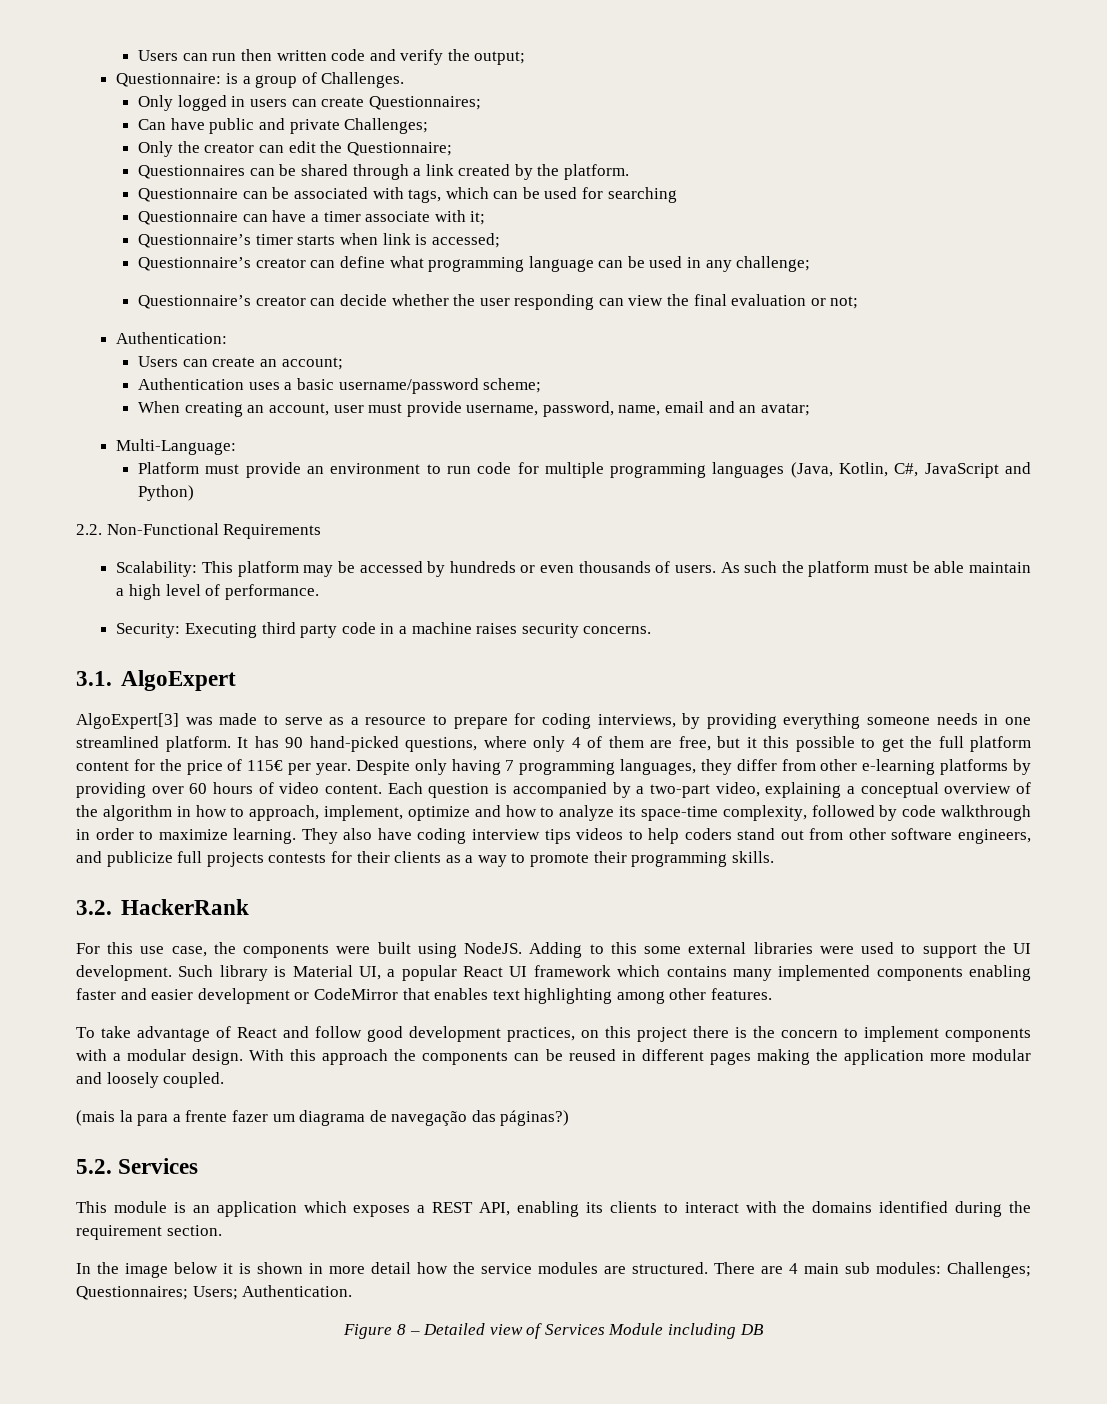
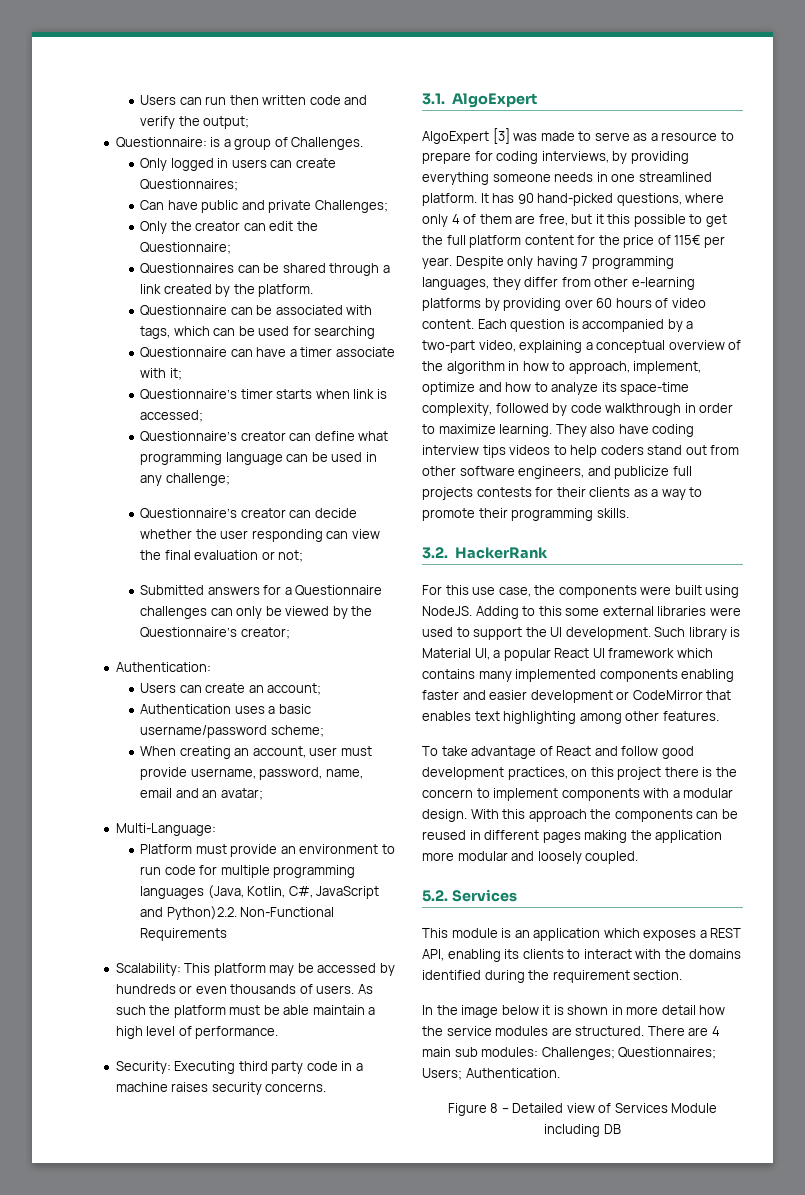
+ Submitted answers for a Questionnaire challenges can only be viewed by the Questionnaire’s creator;
- Platform must provide an environment to run code for multiple programming languages (Java, Kotlin, C#, JavaScript and Python)
- 2.2. Non-Functional Requirements
+ Platform must provide an environment to run code for multiple programming languages (Java, Kotlin, C#, JavaScript and Python)2.2. Non-Functional Requirements
- AlgoExpert[3] was made to serve as a resource to prepare for coding interviews, by providing everything someone needs in one streamlined platform.
+ AlgoExpert [3] was made to serve as a resource to prepare for coding interviews, by providing everything someone needs in one streamlined platform.
- (mais la para a frente fazer um diagrama de navegação das páginas?)

